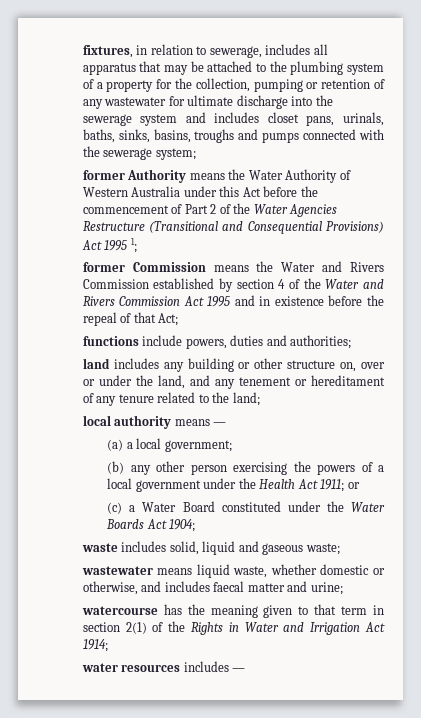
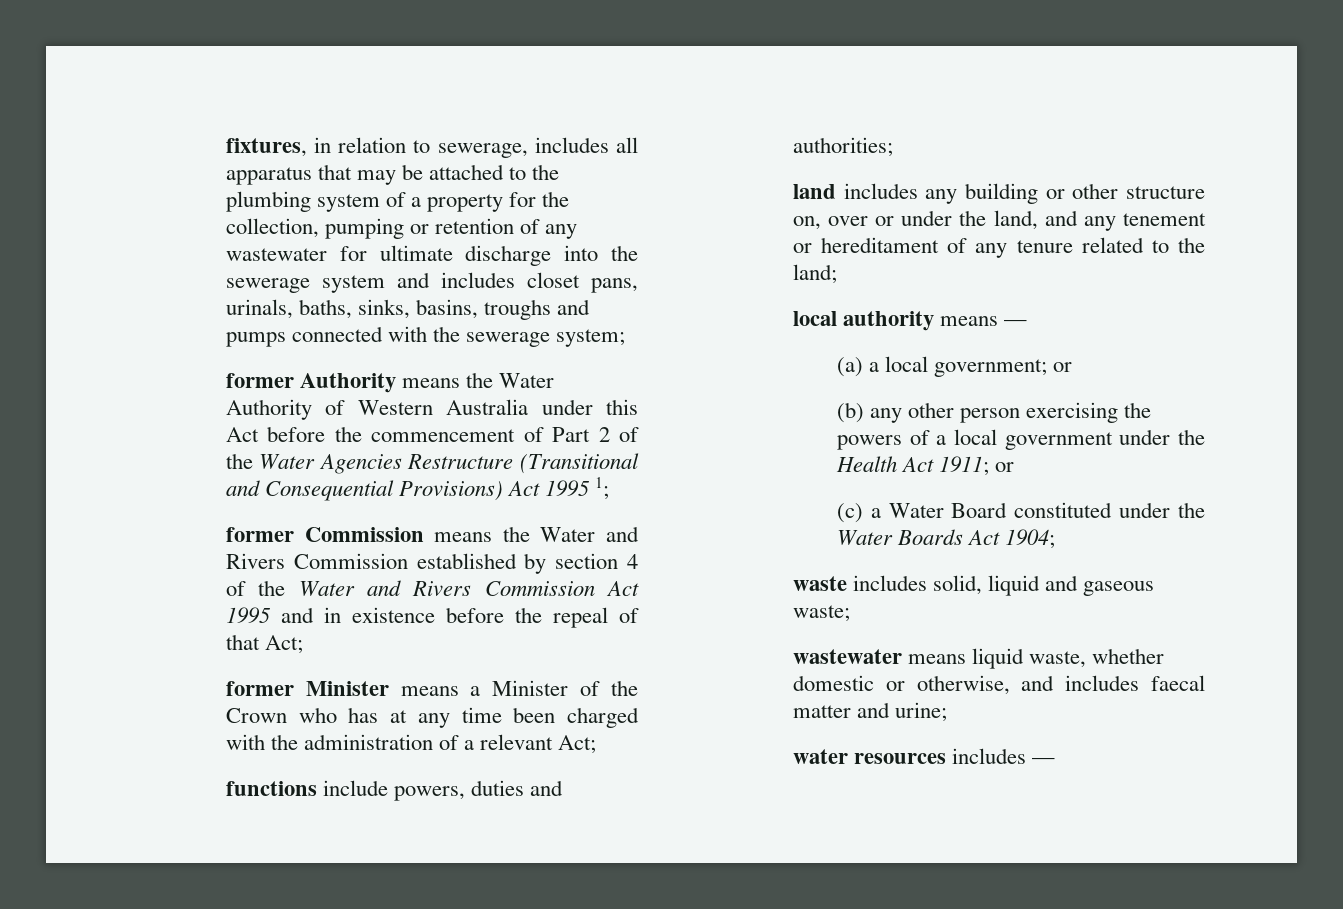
+ former Minister means a Minister of the Crown who has at any time been charged with the administration of a relevant Act;
- (a) a local government;
+ (a) a local government; or
- watercourse has the meaning given to that term in section 2(1) of the Rights in Water and Irrigation Act 1914;

